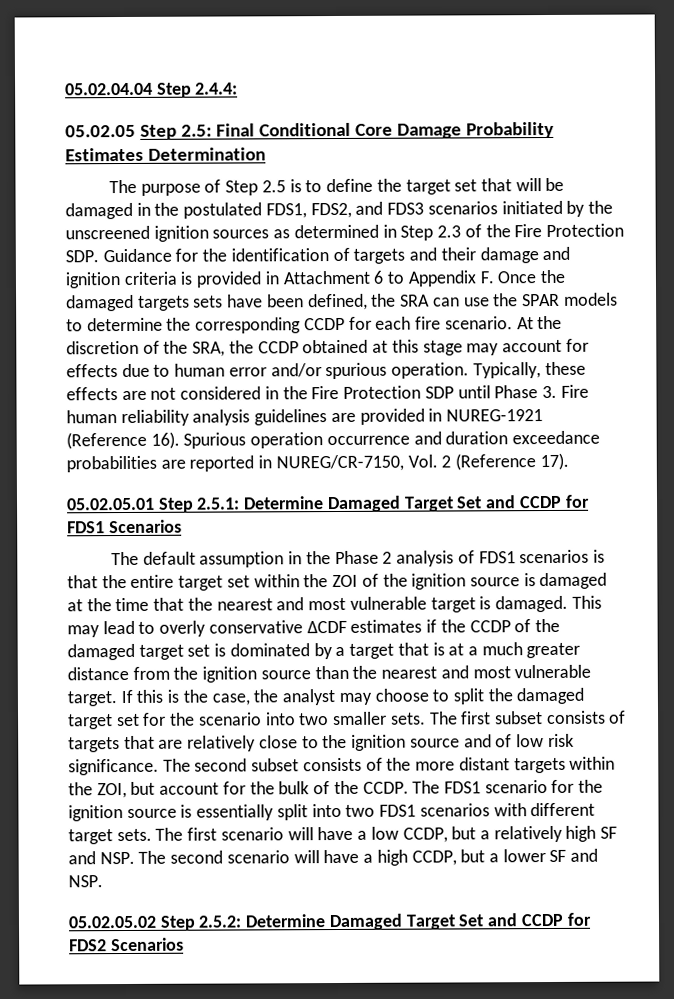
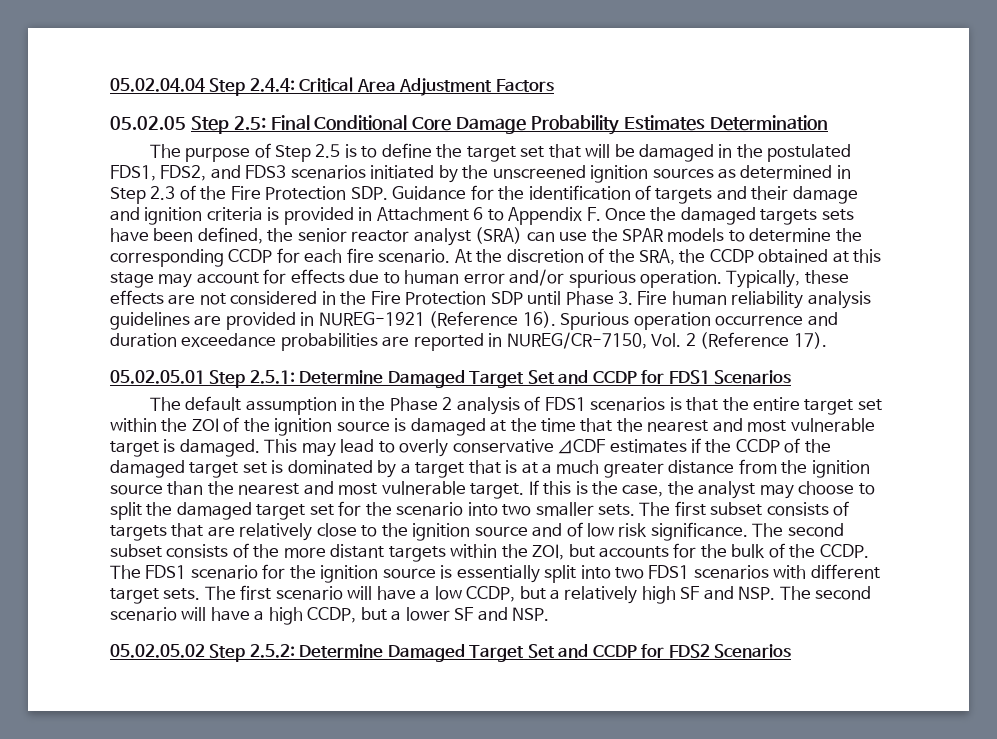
- 05.02.04.04 Step 2.4.4:
+ 05.02.04.04 Step 2.4.4: Critical Area Adjustment Factors
- The purpose of Step 2.5 is to define the target set that will be damaged in the postulated FDS1, FDS2, and FDS3 scenarios initiated by the unscreened ignition sources as determined in Step 2.3 of the Fire Protection SDP. Guidance for the identification of targets and their damage and ignition criteria is provided in Attachment 6 to Appendix F. Once the damaged targets sets have been defined, the SRA can use the SPAR models to determine the corresponding CCDP for each fire scenario.
+ The purpose of Step 2.5 is to define the target set that will be damaged in the postulated FDS1, FDS2, and FDS3 scenarios initiated by the unscreened ignition sources as determined in Step 2.3 of the Fire Protection SDP. Guidance for the identification of targets and their damage and ignition criteria is provided in Attachment 6 to Appendix F. Once the damaged targets sets have been defined, the senior reactor analyst (SRA) can use the SPAR models to determine the corresponding CCDP for each fire scenario.
- The second subset consists of the more distant targets within the ZOI, but account for the bulk of the CCDP.
+ The second subset consists of the more distant targets within the ZOI, but accounts for the bulk of the CCDP.

